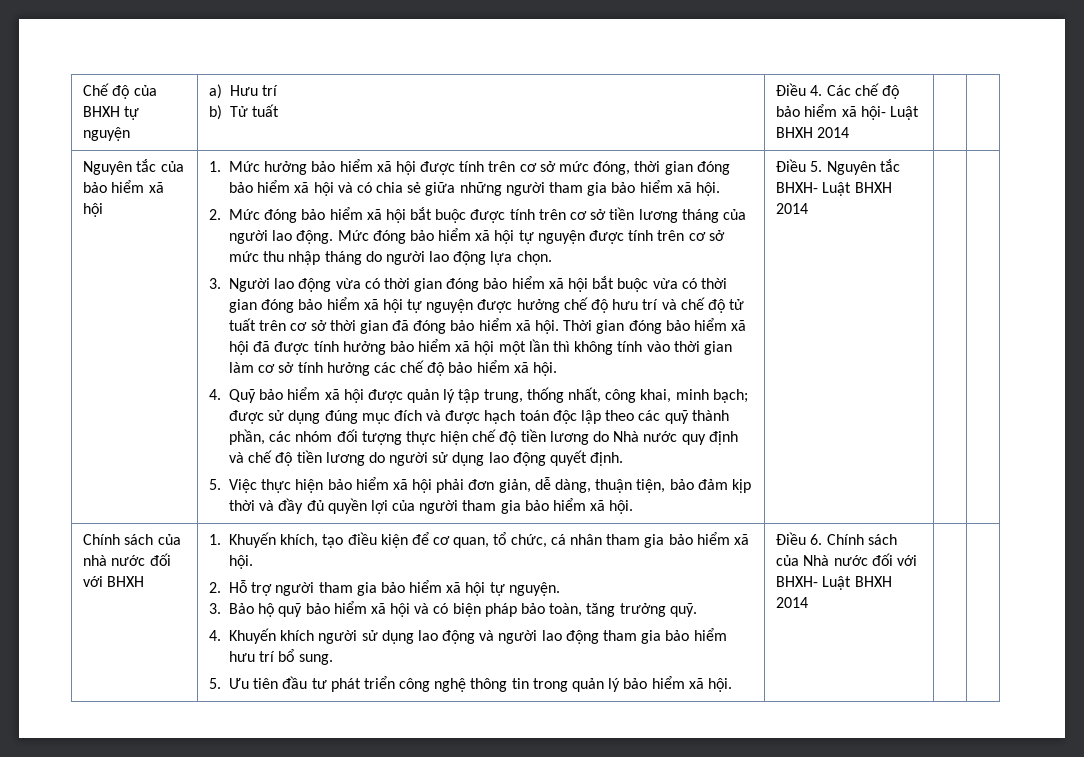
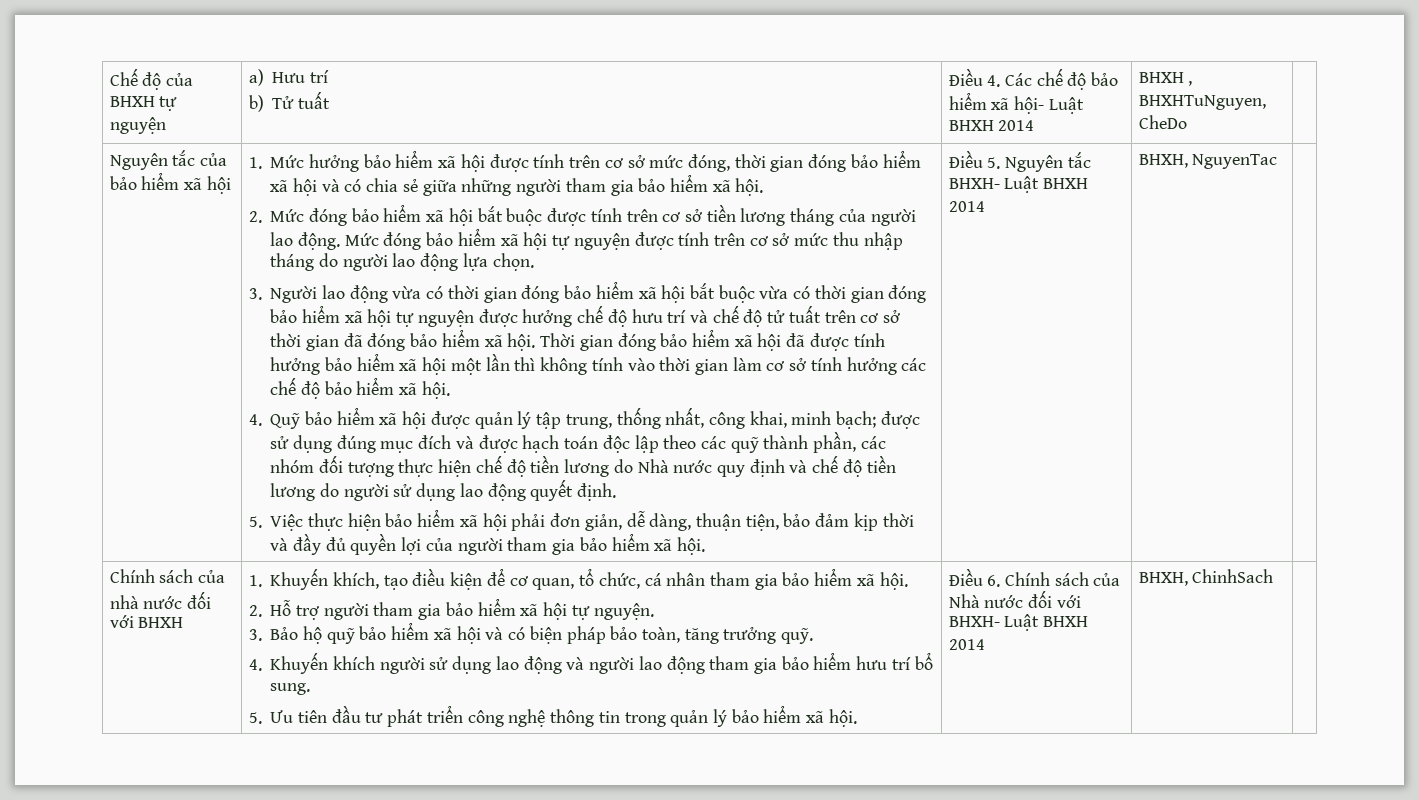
  Chế độ của BHXH tự nguyện | a) Hưu trí
- b) Tử tuất | Điều 4. Các chế độ bảo hiểm xã hội- Luật BHXH 2014 | |
+ b) Tử tuất | Điều 4. Các chế độ bảo hiểm xã hội- Luật BHXH 2014 | BHXH , BHXHTuNguyen, CheDo |
+ BHXH, NguyenTac
+ BHXH, ChinhSach

